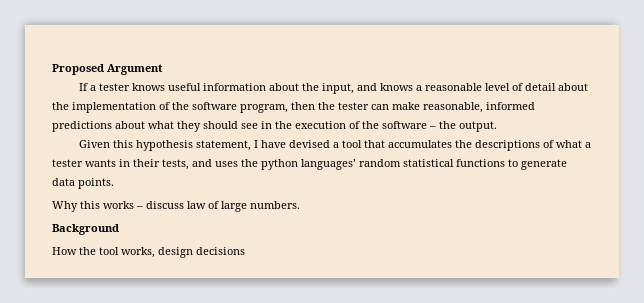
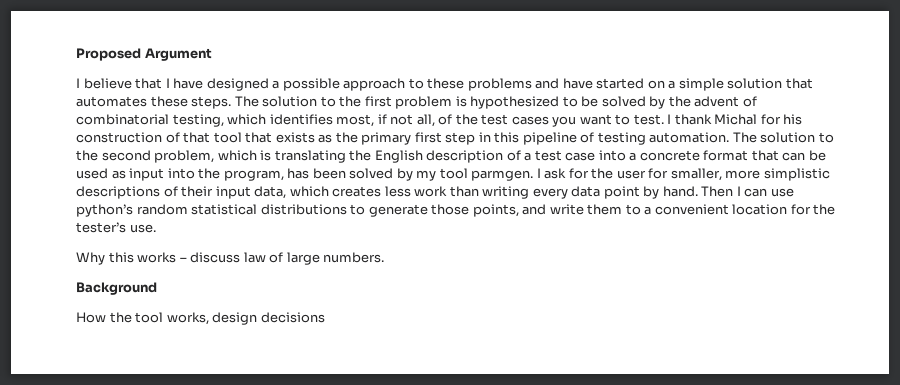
- If a tester knows useful information about the input, and knows a reasonable level of detail about the implementation of the software program, then the tester can make reasonable, informed predictions about what they should see in the execution of the software – the output.
- Given this hypothesis statement, I have devised a tool that accumulates the descriptions of what a tester wants in their tests, and uses the python languages’ random statistical functions to generate data points.
+ I believe that I have designed a possible approach to these problems and have started on a simple solution that automates these steps. The solution to the first problem is hypothesized to be solved by the advent of combinatorial testing, which identifies most, if not all, of the test cases you want to test. I thank Michal for his construction of that tool that exists as the primary first step in this pipeline of testing automation. The solution to the second problem, which is translating the English description of a test case into a concrete format that can be used as input into the program, has been solved by my tool parmgen. I ask for the user for smaller, more simplistic descriptions of their input data, which creates less work than writing every data point by hand. Then I can use python’s random statistical distributions to generate those points, and write them to a convenient location for the tester’s use.

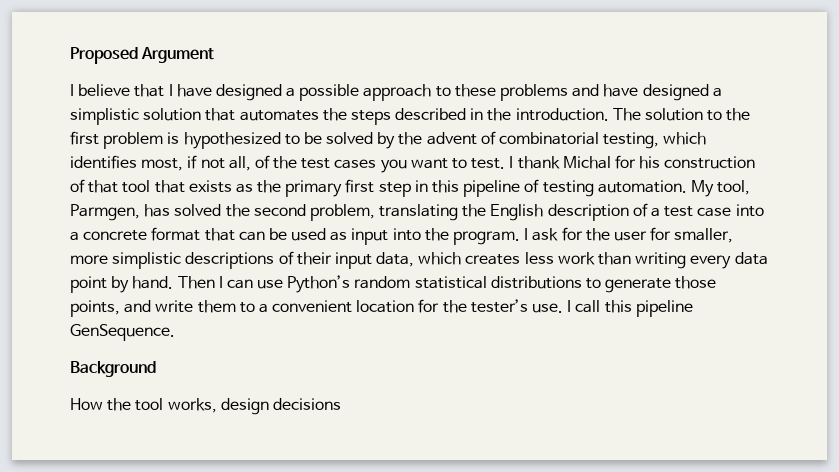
- I believe that I have designed a possible approach to these problems and have started on a simple solution that automates these steps.
+ I believe that I have designed a possible approach to these problems and have designed a simplistic solution that automates the steps described in the introduction.
- The solution to the second problem, which is translating the English description of a test case into a concrete format that can be used as input into the program, has been solved by my tool parmgen.
+ My tool, Parmgen, has solved the second problem, translating the English description of a test case into a concrete format that can be used as input into the program.
- Then I can use python’s random statistical distributions to generate those points, and write them to a convenient location for the tester’s use.
- Why this works – discuss law of large numbers.
+ Then I can use Python’s random statistical distributions to generate those points, and write them to a convenient location for the tester’s use. I call this pipeline GenSequence.

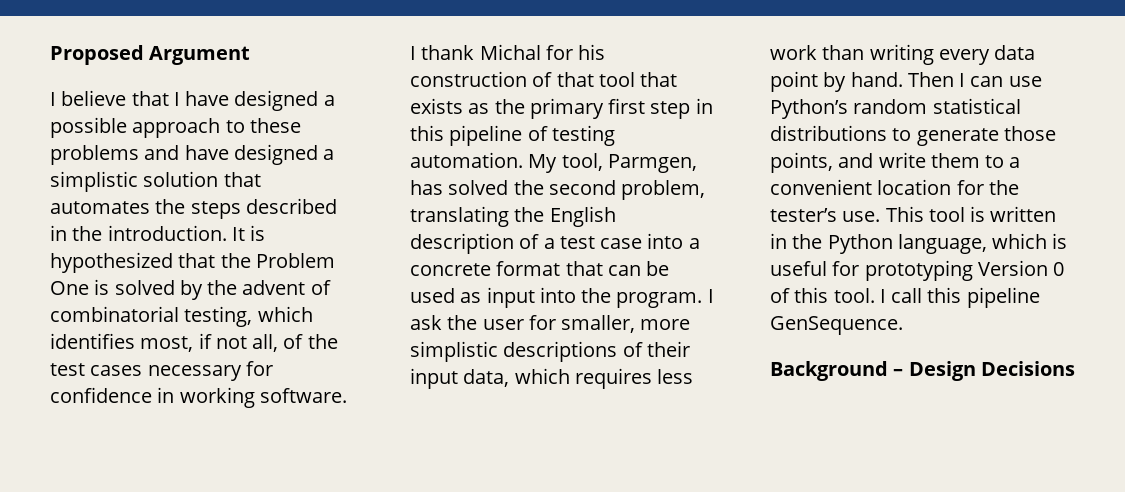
- The solution to the first problem is hypothesized to be solved by the advent of combinatorial testing, which identifies most, if not all, of the test cases you want to test.
+ It is hypothesized that the Problem One is solved by the advent of combinatorial testing, which identifies most, if not all, of the test cases necessary for confidence in working software.
- I ask for the user for smaller, more simplistic descriptions of their input data, which creates less work than writing every data point by hand.
+ I ask the user for smaller, more simplistic descriptions of their input data, which requires less work than writing every data point by hand.
+ This tool is written in the Python language, which is useful for prototyping Version 0 of this tool.
- Background
- How the tool works, design decisions
+ Background – Design Decisions

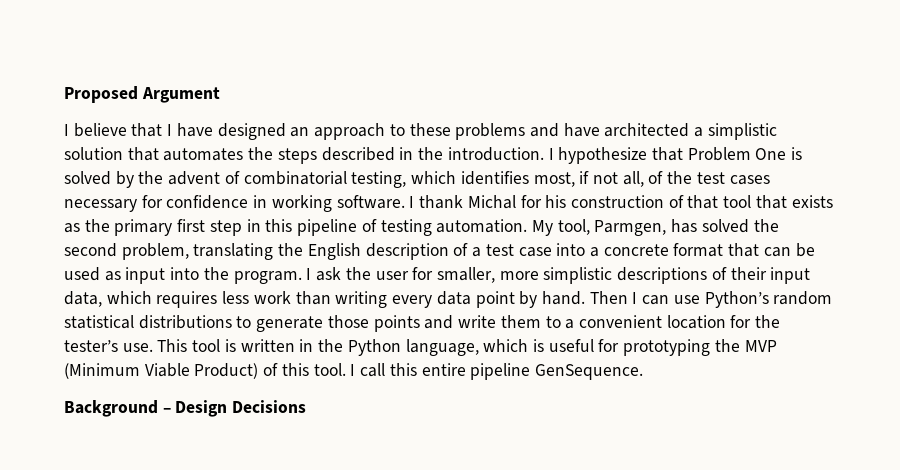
- I believe that I have designed a possible approach to these problems and have designed a simplistic solution that automates the steps described in the introduction.
+ I believe that I have designed an approach to these problems and have architected a simplistic solution that automates the steps described in the introduction.
- It is hypothesized that the Problem One is solved by the advent of combinatorial testing, which identifies most, if not all, of the test cases necessary for confidence in working software.
+ I hypothesize that Problem One is solved by the advent of combinatorial testing, which identifies most, if not all, of the test cases necessary for confidence in working software.
- Then I can use Python’s random statistical distributions to generate those points, and write them to a convenient location for the tester’s use.
+ Then I can use Python’s random statistical distributions to generate those points and write them to a convenient location for the tester’s use.
- This tool is written in the Python language, which is useful for prototyping Version 0 of this tool.
+ This tool is written in the Python language, which is useful for prototyping the MVP (Minimum Viable Product) of this tool.
- I call this pipeline GenSequence.
+ I call this entire pipeline GenSequence.

